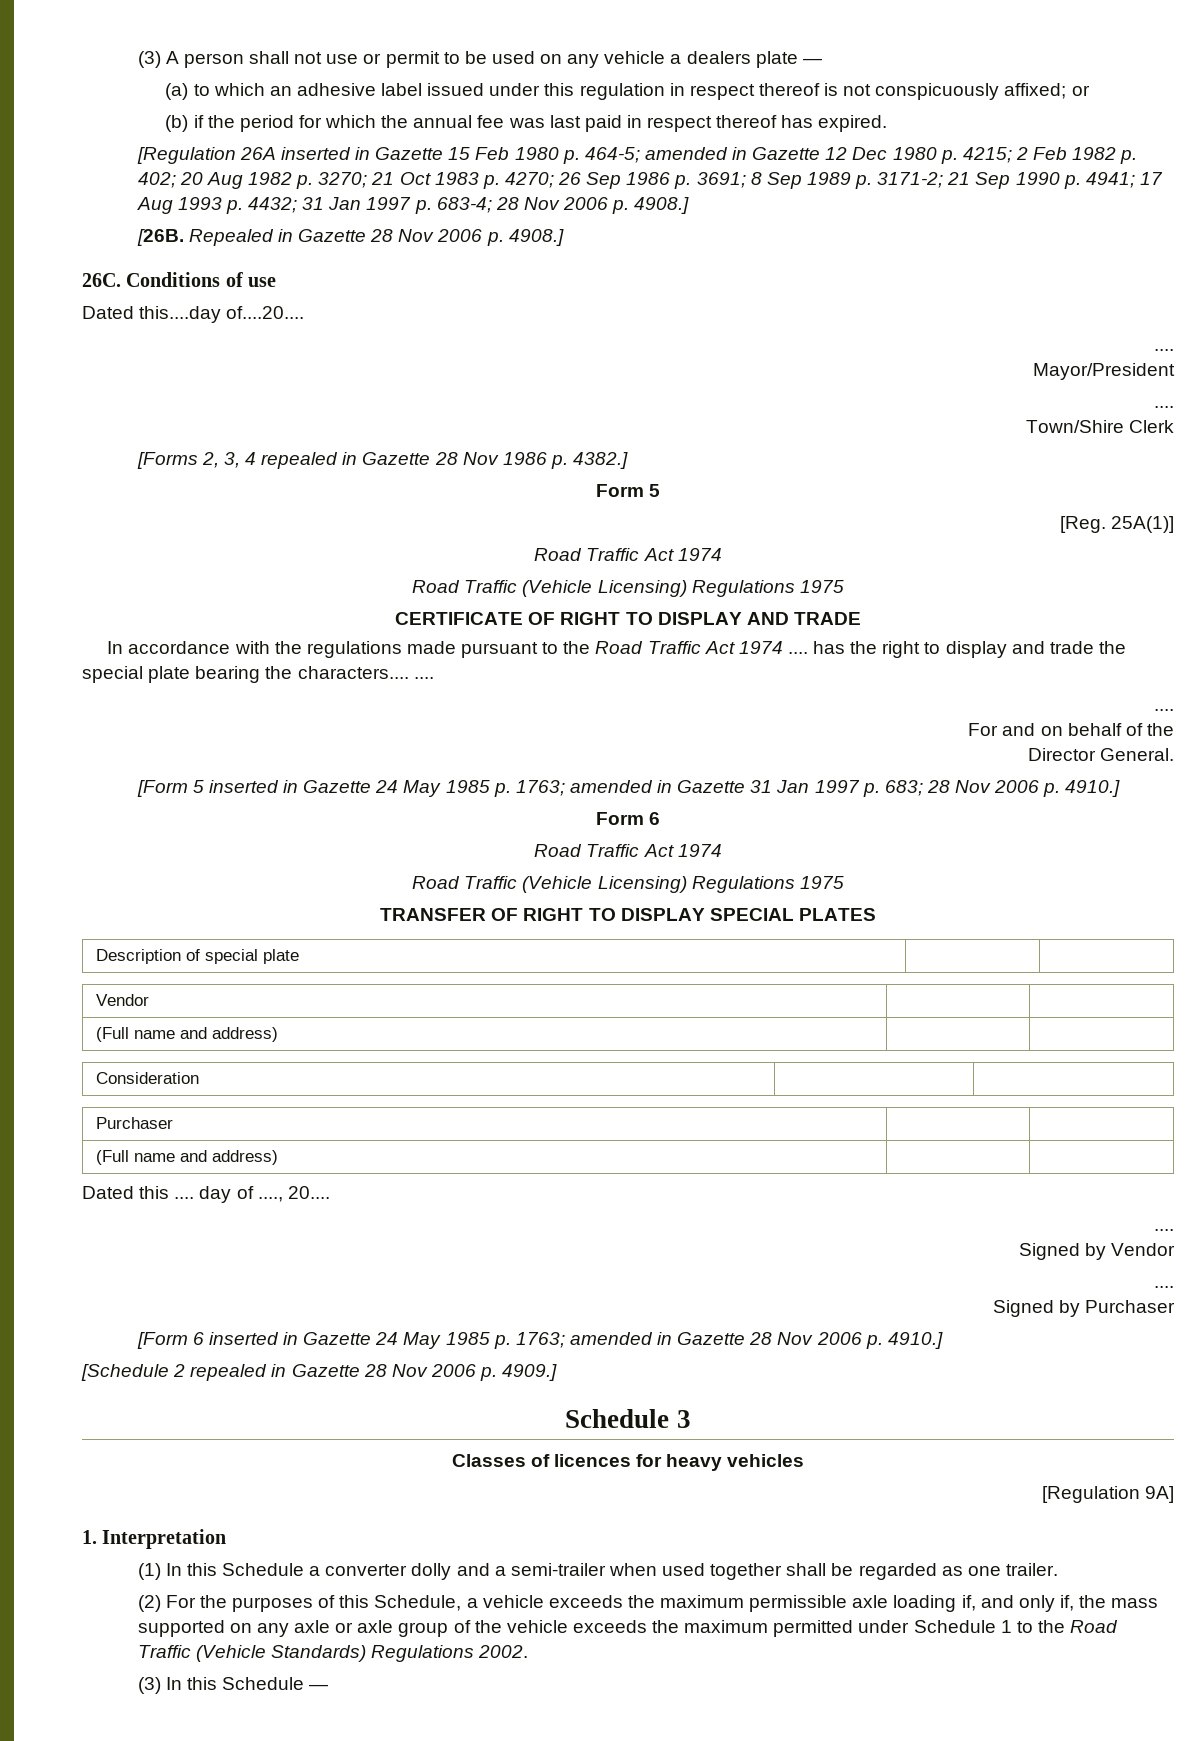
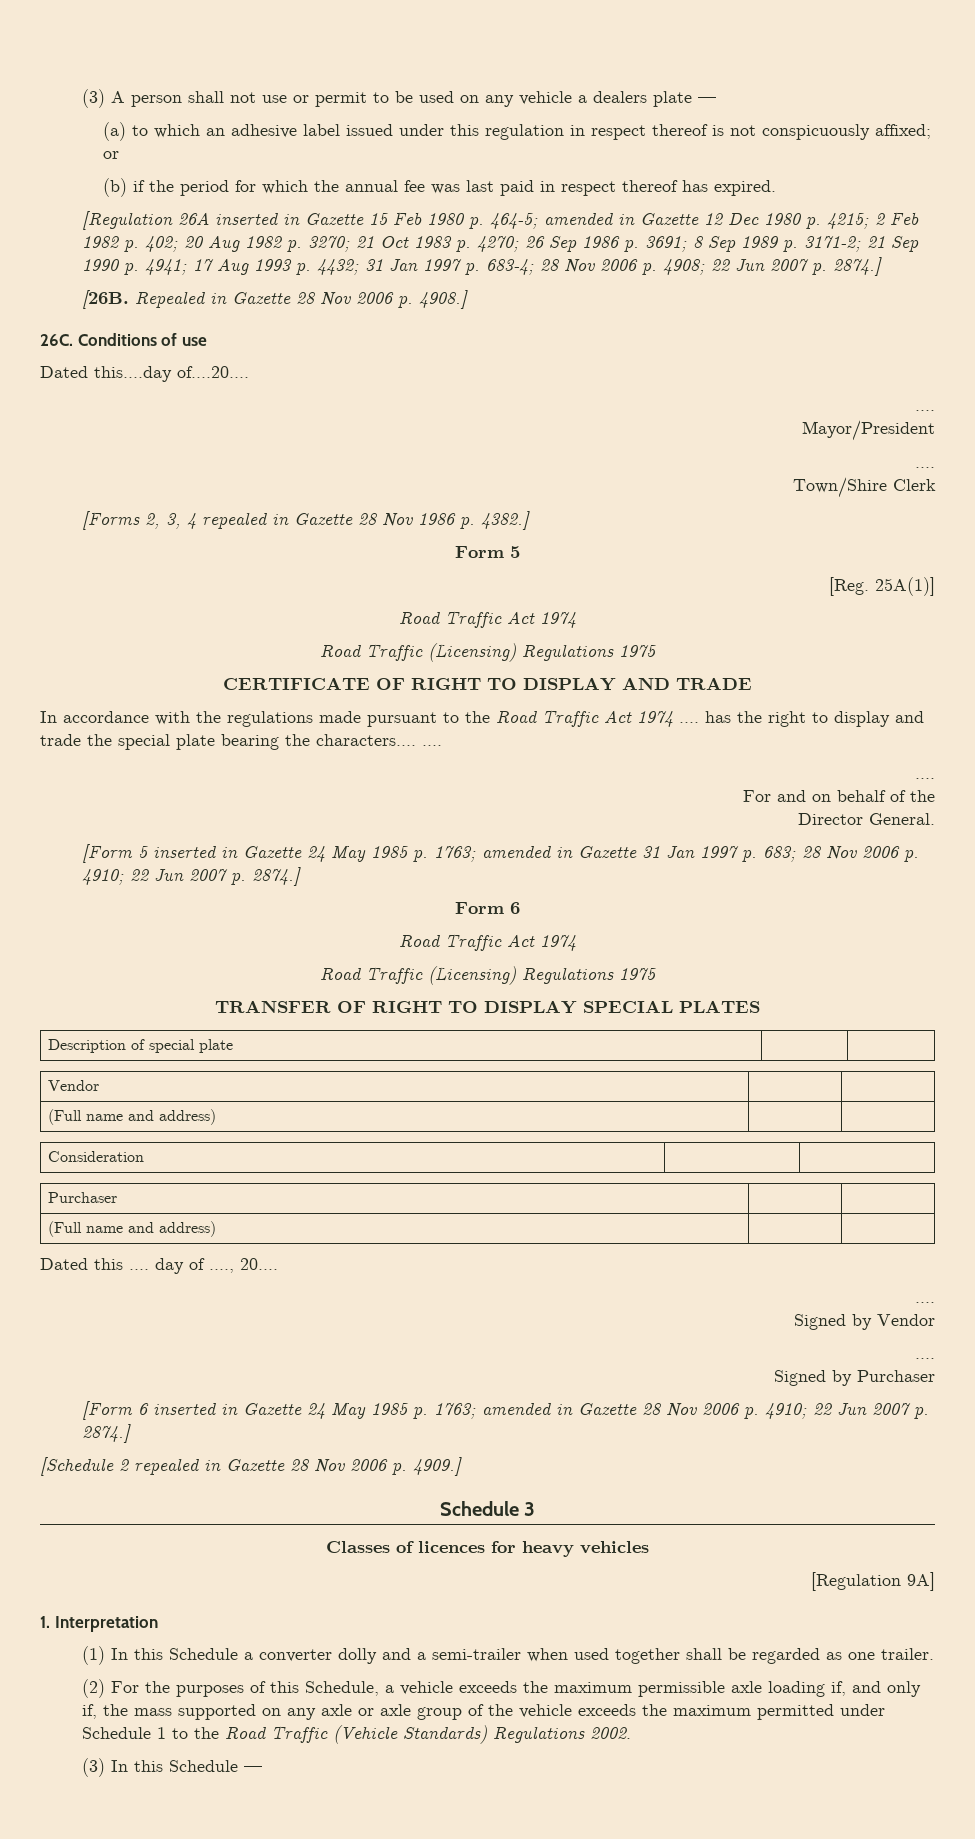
- 31 Jan 1997 p. 683-4; 28 Nov 2006 p. 4908.]
+ 31 Jan 1997 p. 683-4; 28 Nov 2006 p. 4908; 22 Jun 2007 p. 2874.]
  [Reg. 25A(1)]
  Road Traffic Act 1974
- Road Traffic (Vehicle Licensing) Regulations 1975
+ Road Traffic (Licensing) Regulations 1975
- [Form 5 inserted in Gazette 24 May 1985 p. 1763; amended in Gazette 31 Jan 1997 p. 683; 28 Nov 2006 p. 4910.]
+ [Form 5 inserted in Gazette 24 May 1985 p. 1763; amended in Gazette 31 Jan 1997 p. 683; 28 Nov 2006 p. 4910; 22 Jun 2007 p. 2874.]
  Form 6
  Road Traffic Act 1974
- Road Traffic (Vehicle Licensing) Regulations 1975
+ Road Traffic (Licensing) Regulations 1975
- [Form 6 inserted in Gazette 24 May 1985 p. 1763; amended in Gazette 28 Nov 2006 p. 4910.]
+ [Form 6 inserted in Gazette 24 May 1985 p. 1763; amended in Gazette 28 Nov 2006 p. 4910; 22 Jun 2007 p. 2874.]

